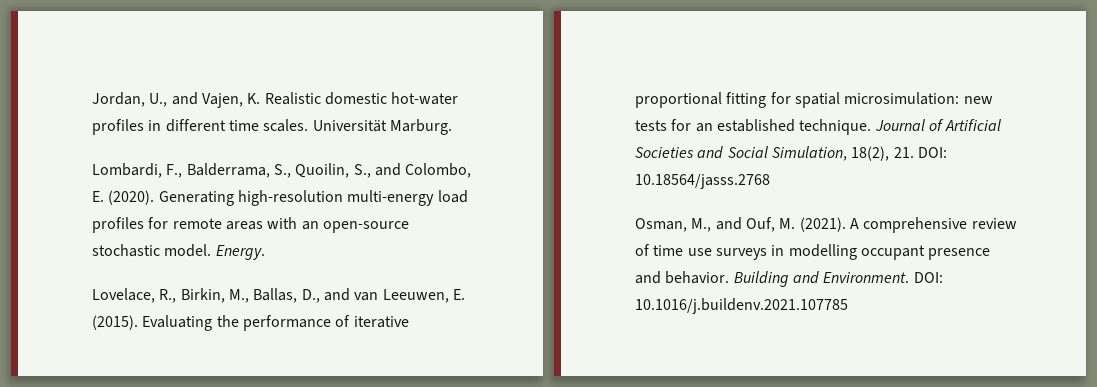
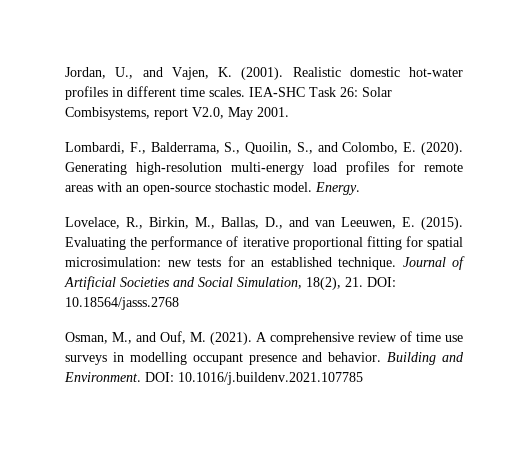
- Jordan, U., and Vajen, K. Realistic domestic hot-water profiles in different time scales.
+ Jordan, U., and Vajen, K. (2001). Realistic domestic hot-water profiles in different time scales.
- Universität Marburg.
+ IEA-SHC Task 26: Solar Combisystems, report V2.0, May 2001.

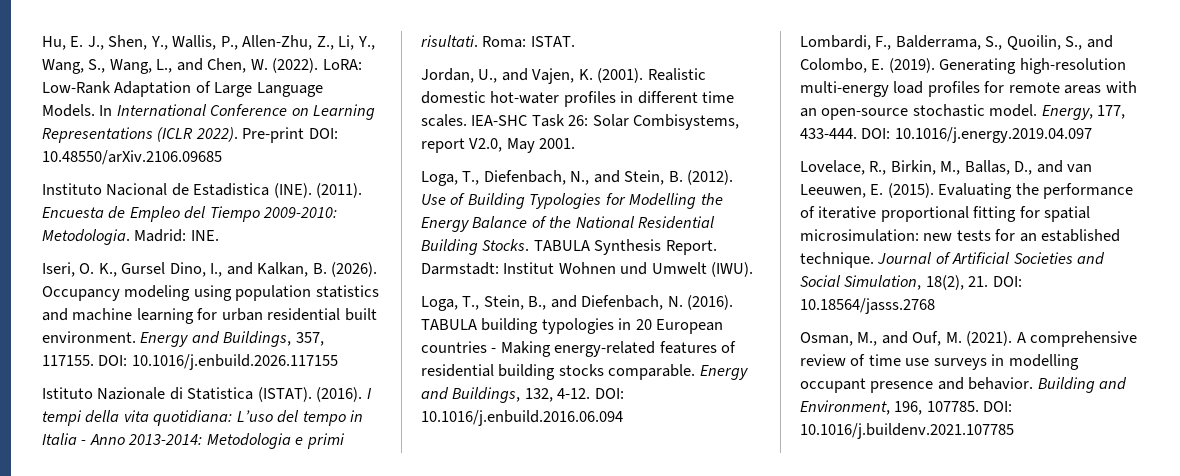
+ Hu, E. J., Shen, Y., Wallis, P., Allen-Zhu, Z., Li, Y., Wang, S., Wang, L., and Chen, W. (2022). LoRA: Low-Rank Adaptation of Large Language Models. In International Conference on Learning Representations (ICLR 2022). Pre-print DOI: 10.48550/arXiv.2106.09685
+ Instituto Nacional de Estadistica (INE). (2011). Encuesta de Empleo del Tiempo 2009-2010: Metodologia. Madrid: INE.
+ Iseri, O. K., Gursel Dino, I., and Kalkan, B. (2026). Occupancy modeling using population statistics and machine learning for urban residential built environment. Energy and Buildings, 357, 117155. DOI: 10.1016/j.enbuild.2026.117155
+ Istituto Nazionale di Statistica (ISTAT). (2016). I tempi della vita quotidiana: L’uso del tempo in Italia - Anno 2013-2014: Metodologia e primi risultati. Roma: ISTAT.
+ Loga, T., Diefenbach, N., and Stein, B. (2012). Use of Building Typologies for Modelling the Energy Balance of the National Residential Building Stocks. TABULA Synthesis Report. Darmstadt: Institut Wohnen und Umwelt (IWU).
+ Loga, T., Stein, B., and Diefenbach, N. (2016). TABULA building typologies in 20 European countries - Making energy-related features of residential building stocks comparable. Energy and Buildings, 132, 4-12. DOI: 10.1016/j.enbuild.2016.06.094
- Lombardi, F., Balderrama, S., Quoilin, S., and Colombo, E. (2020).
+ Lombardi, F., Balderrama, S., Quoilin, S., and Colombo, E. (2019).
- Energy.
+ Energy, 177, 433-444. DOI: 10.1016/j.energy.2019.04.097
- Building and Environment.
+ Building and Environment, 196, 107785.

